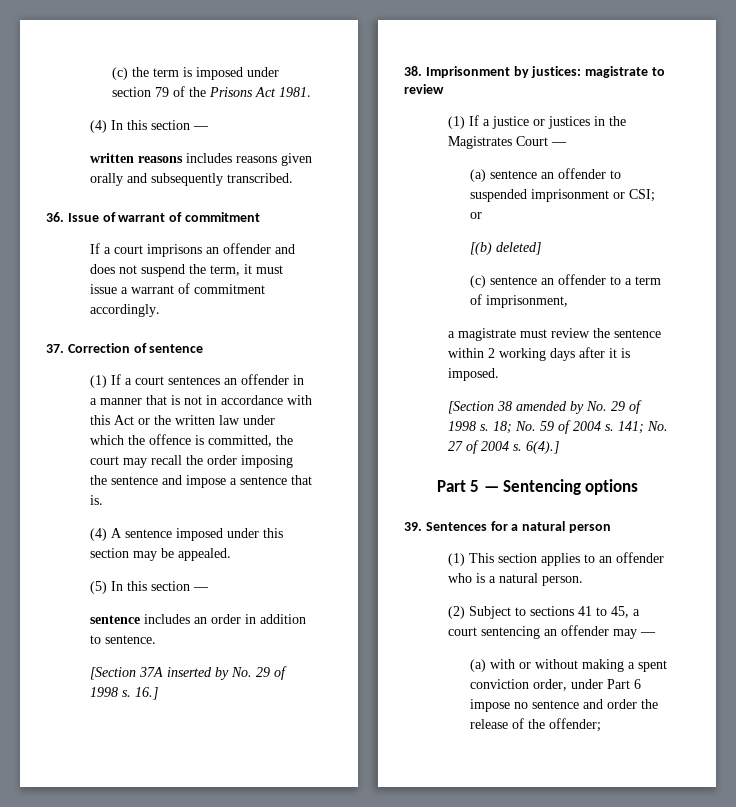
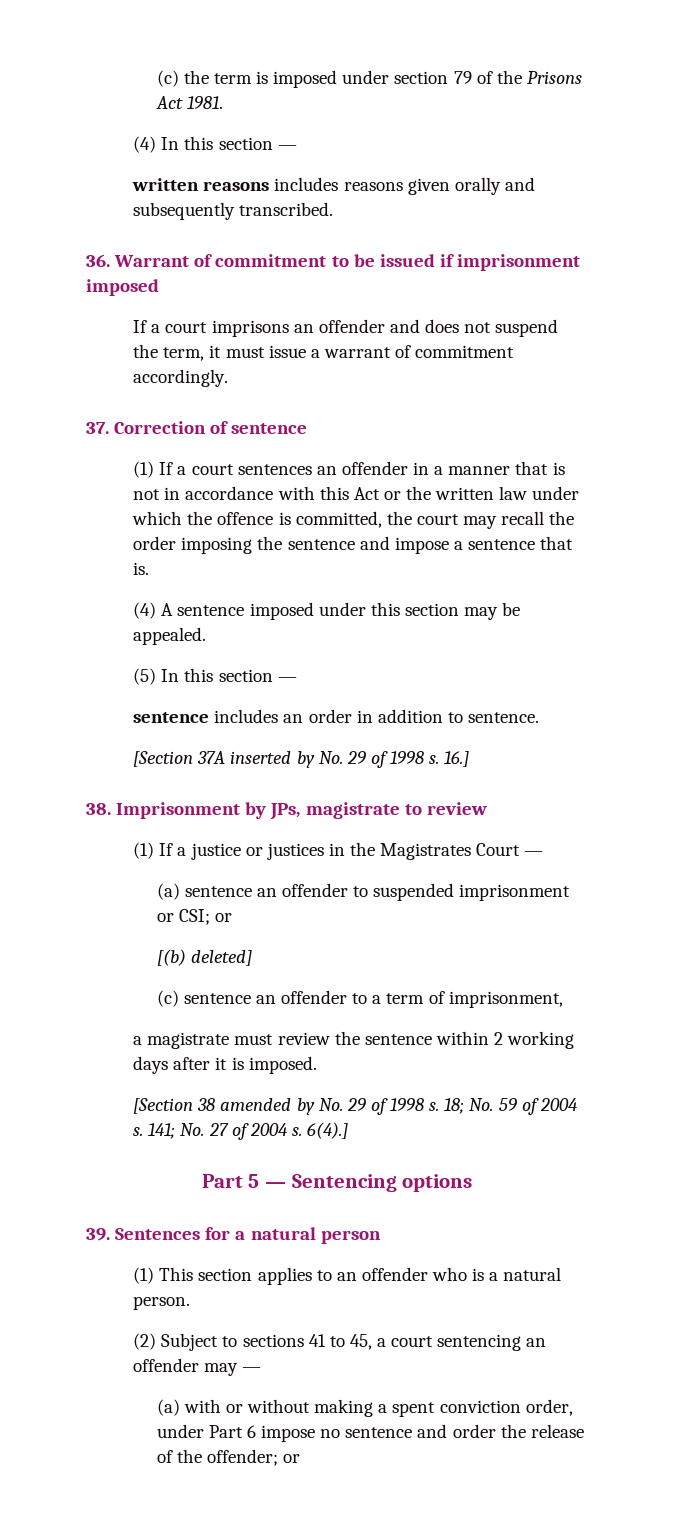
- 36. Issue of warrant of commitment
+ 36. Warrant of commitment to be issued if imprisonment imposed
- 38. Imprisonment by justices: magistrate to review
+ 38. Imprisonment by JPs, magistrate to review
- (a) with or without making a spent conviction order, under Part 6 impose no sentence and order the release of the offender;
+ (a) with or without making a spent conviction order, under Part 6 impose no sentence and order the release of the offender; or

